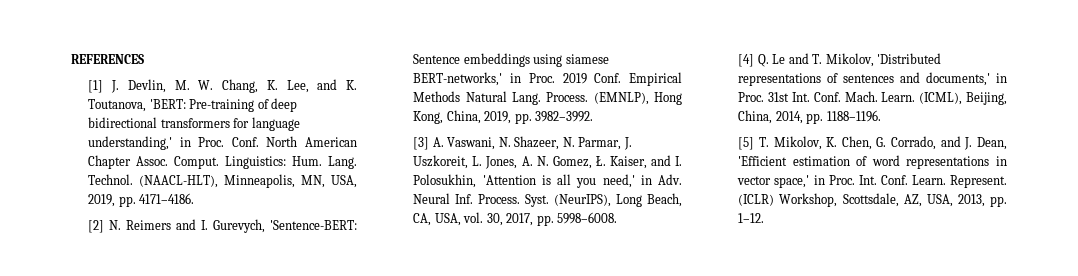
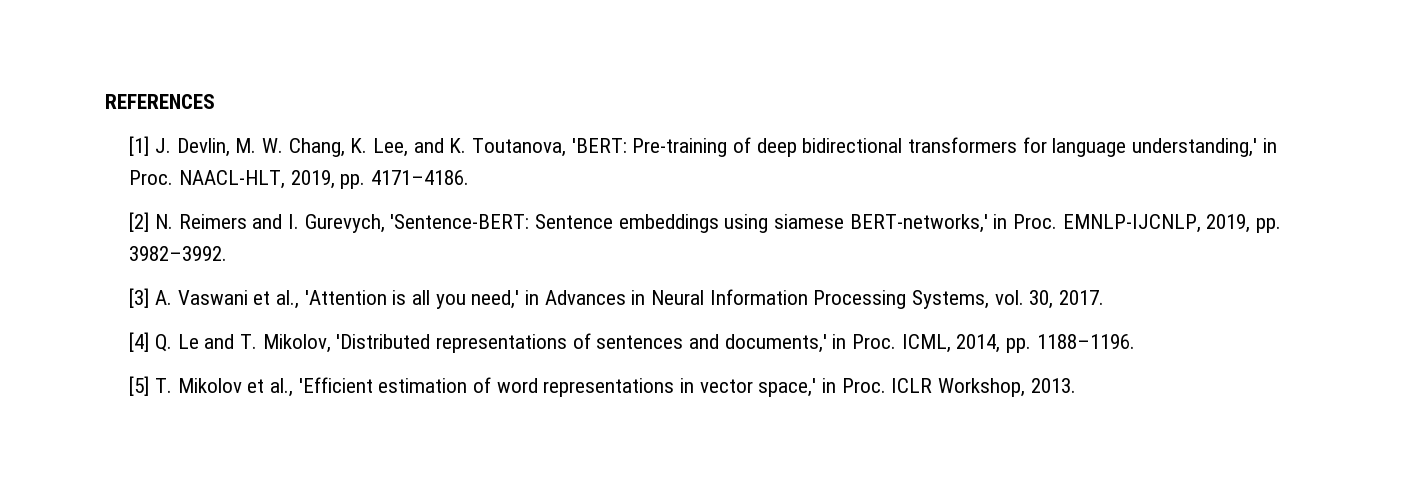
- Conf. North American Chapter Assoc. Comput. Linguistics: Hum. Lang. Technol. (NAACL-HLT), Minneapolis, MN, USA, 2019, pp. 4171–4186.
+ NAACL-HLT, 2019, pp. 4171–4186.
- 2019 Conf. Empirical Methods Natural Lang. Process. (EMNLP), Hong Kong, China, 2019, pp. 3982–3992.
+ EMNLP-IJCNLP, 2019, pp. 3982–3992.
- [3] A. Vaswani, N. Shazeer, N. Parmar, J. Uszkoreit, L. Jones, A. N. Gomez, Ł. Kaiser, and I. Polosukhin, 'Attention is all you need,' in Adv. Neural Inf. Process. Syst. (NeurIPS), Long Beach, CA, USA, vol. 30, 2017, pp. 5998–6008.
+ [3] A. Vaswani et al., 'Attention is all you need,' in Advances in Neural Information Processing Systems, vol. 30, 2017.
- 31st Int. Conf. Mach. Learn. (ICML), Beijing, China, 2014, pp. 1188–1196.
+ ICML, 2014, pp. 1188–1196.
- [5] T. Mikolov, K. Chen, G. Corrado, and J. Dean, 'Efficient estimation of word representations in vector space,' in Proc.
+ [5] T. Mikolov et al., 'Efficient estimation of word representations in vector space,' in Proc.
- Int. Conf. Learn. Represent. (ICLR) Workshop, Scottsdale, AZ, USA, 2013, pp. 1–12.
+ ICLR Workshop, 2013.

